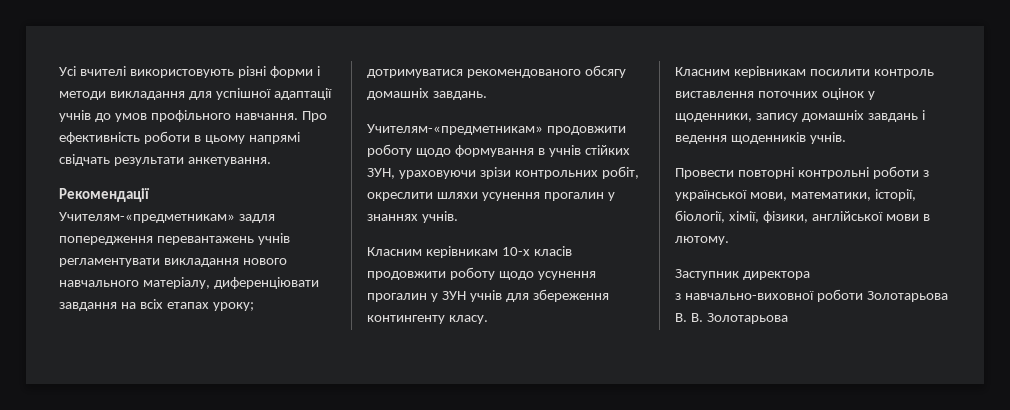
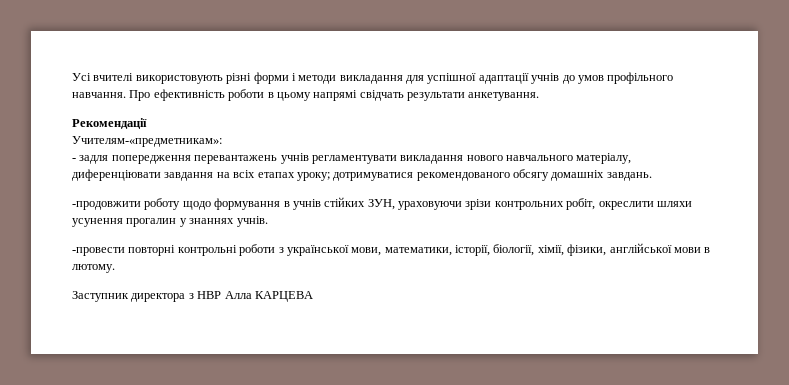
- Учителям-«предметникам» задля попередження перевантажень учнів регламентувати викладання нового навчального матеріалу, диференціювати завдання на всіх етапах уроку; дотримуватися рекомендованого обсягу домашніх завдань.
+ Учителям-«предметникам»:
+ - задля попередження перевантажень учнів регламентувати викладання нового навчального матеріалу, диференціювати завдання на всіх етапах уроку; дотримуватися рекомендованого обсягу домашніх завдань.
- Учителям-«предметникам» продовжити роботу щодо формування в учнів стійких ЗУН, ураховуючи зрізи контрольних робіт, окреслити шляхи усунення прогалин у знаннях учнів.
+ -продовжити роботу щодо формування в учнів стійких ЗУН, ураховуючи зрізи контрольних робіт, окреслити шляхи усунення прогалин у знаннях учнів.
- Класним керівникам 10-х класів продовжити роботу щодо усунення прогалин у ЗУН учнів для збереження контингенту класу.
- Класним керівникам посилити контроль виставлення поточних оцінок у щоденники, запису домашніх завдань і ведення щоденників учнів.
- Провести повторні контрольні роботи з української мови, математики, історії, біології, хімії, фізики, англійської мови в лютому.
+ -провести повторні контрольні роботи з української мови, математики, історії, біології, хімії, фізики, англійської мови в лютому.
- Заступник директора
- з навчально-виховної роботи Золотарьова В. В. Золотарьова
+ Заступник директора з НВР Алла КАРЦЕВА

